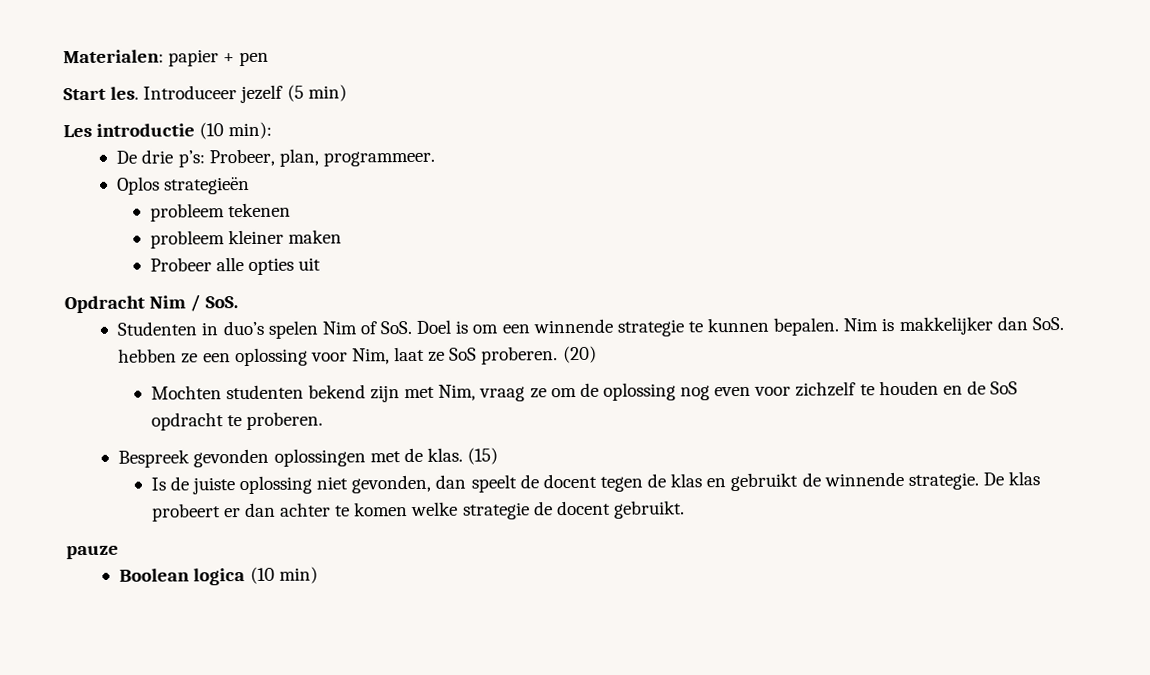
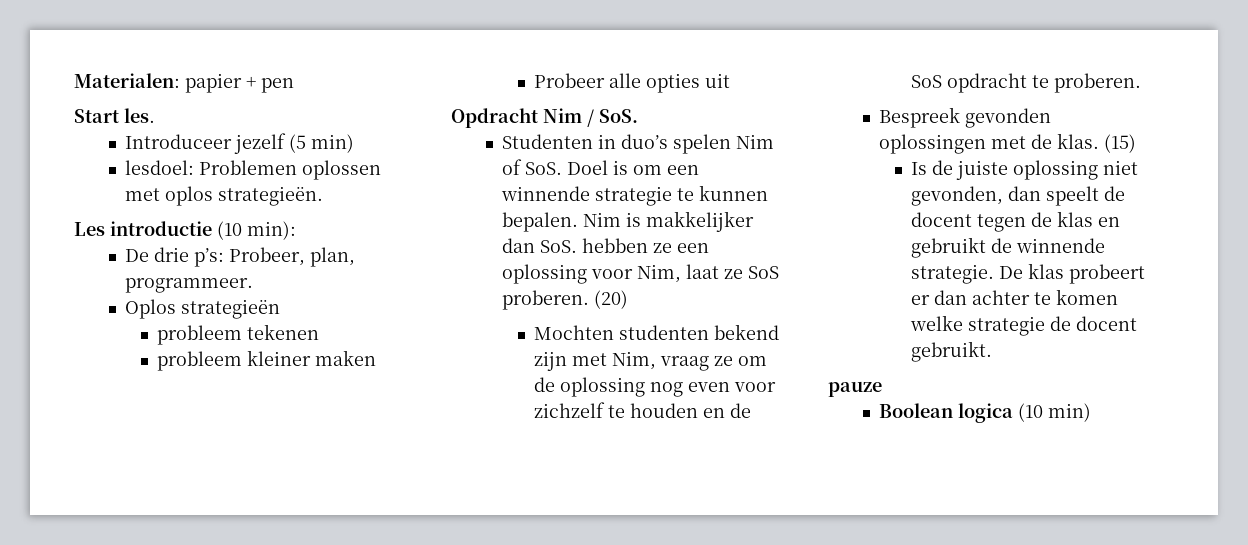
- Start les. Introduceer jezelf (5 min)
+ Start les.
+ Introduceer jezelf (5 min)
+ lesdoel: Problemen oplossen met oplos strategieën.

